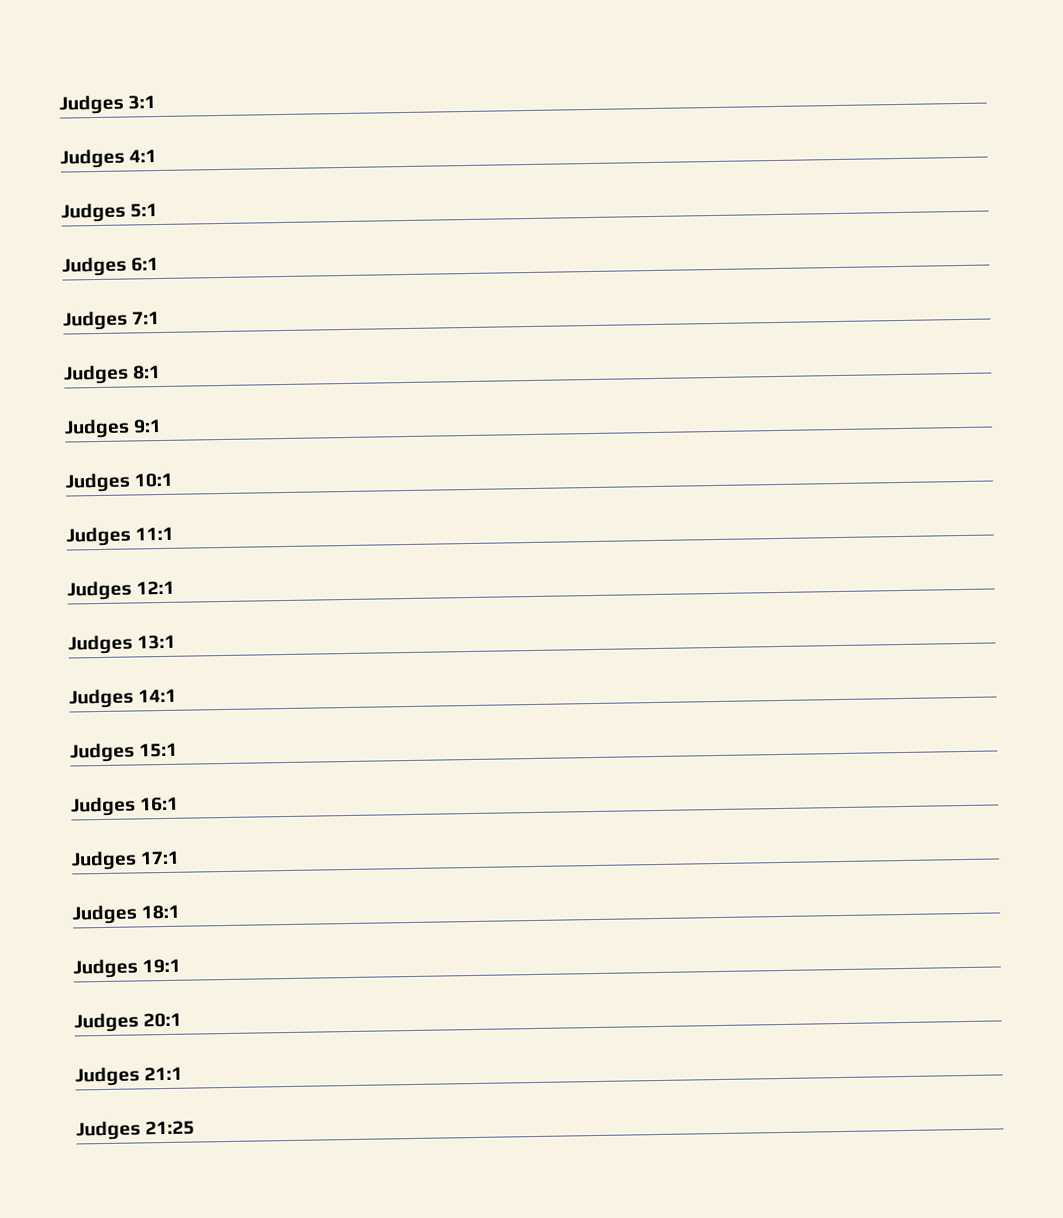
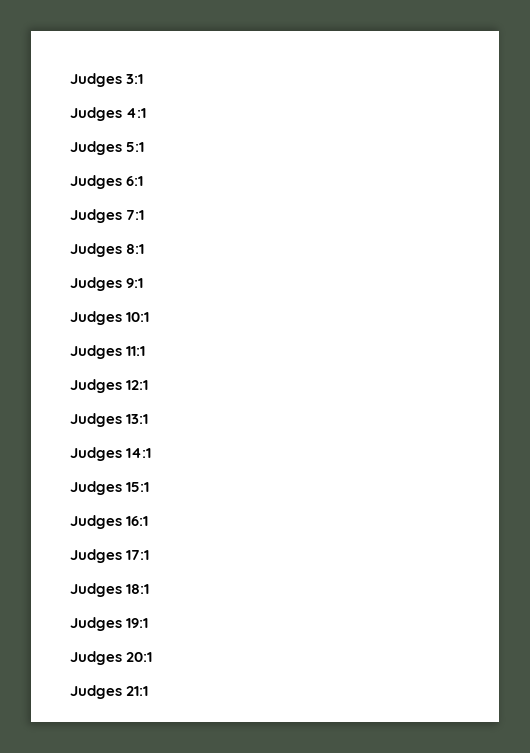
- Judges 21:25

